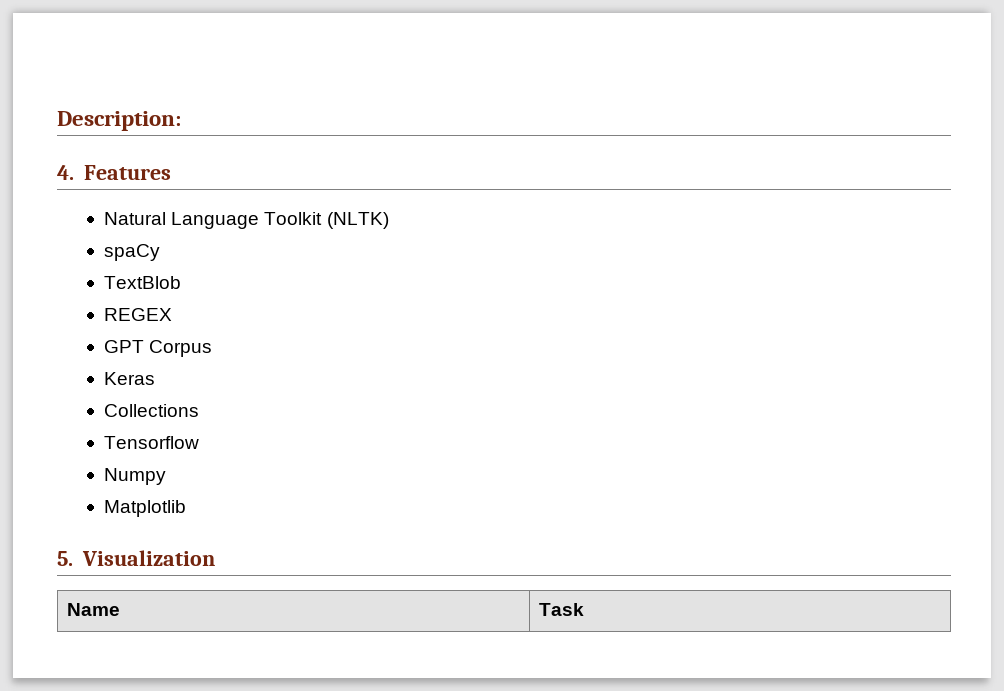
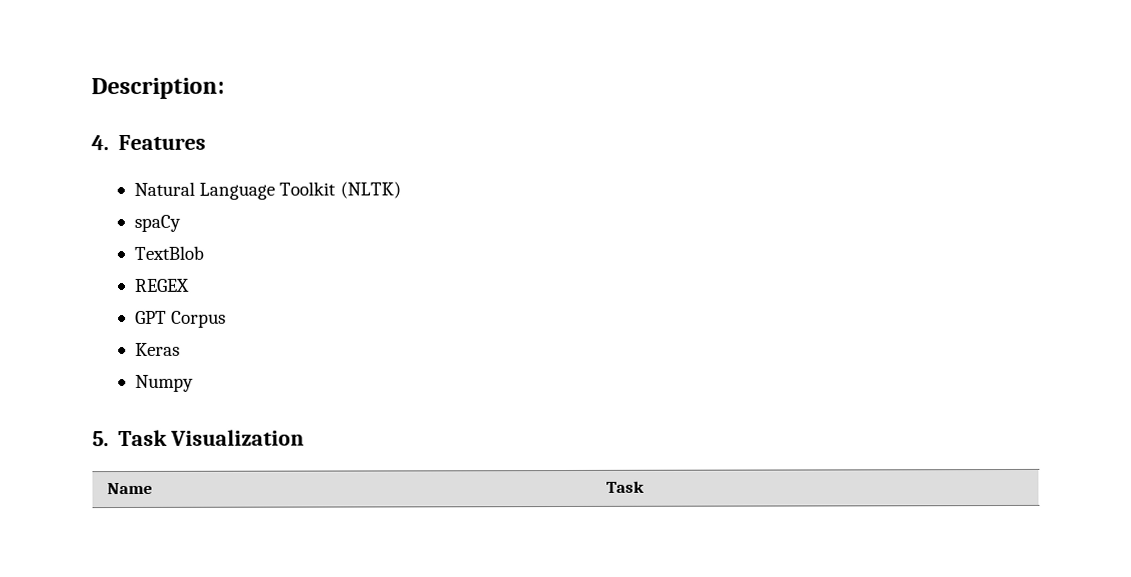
- Collections
- Tensorflow
- Matplotlib
- 5. Visualization
+ 5. Task Visualization

